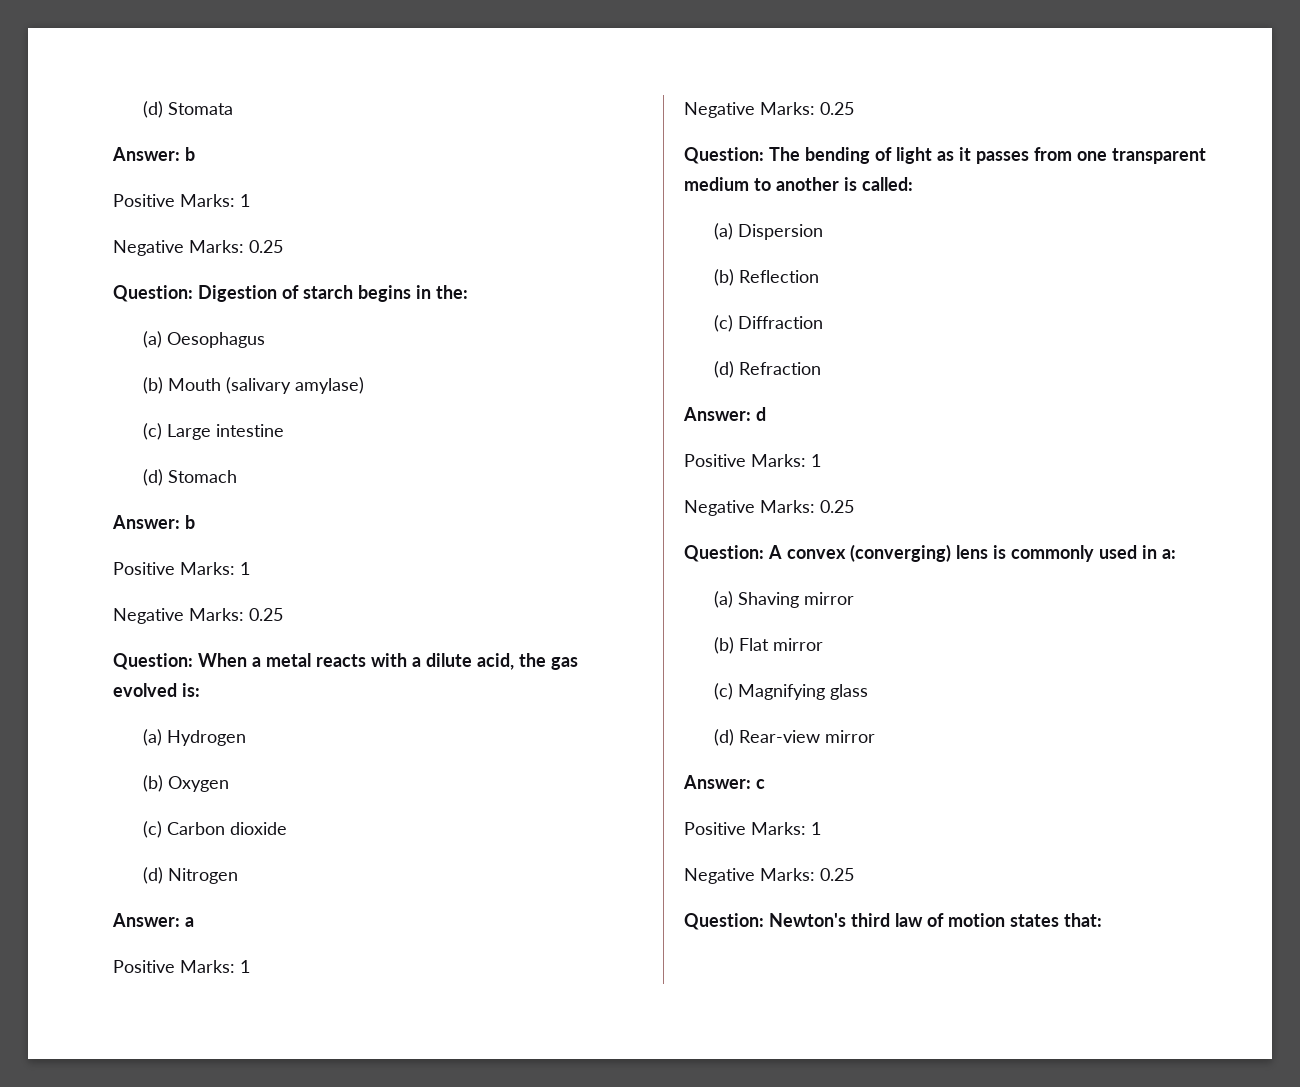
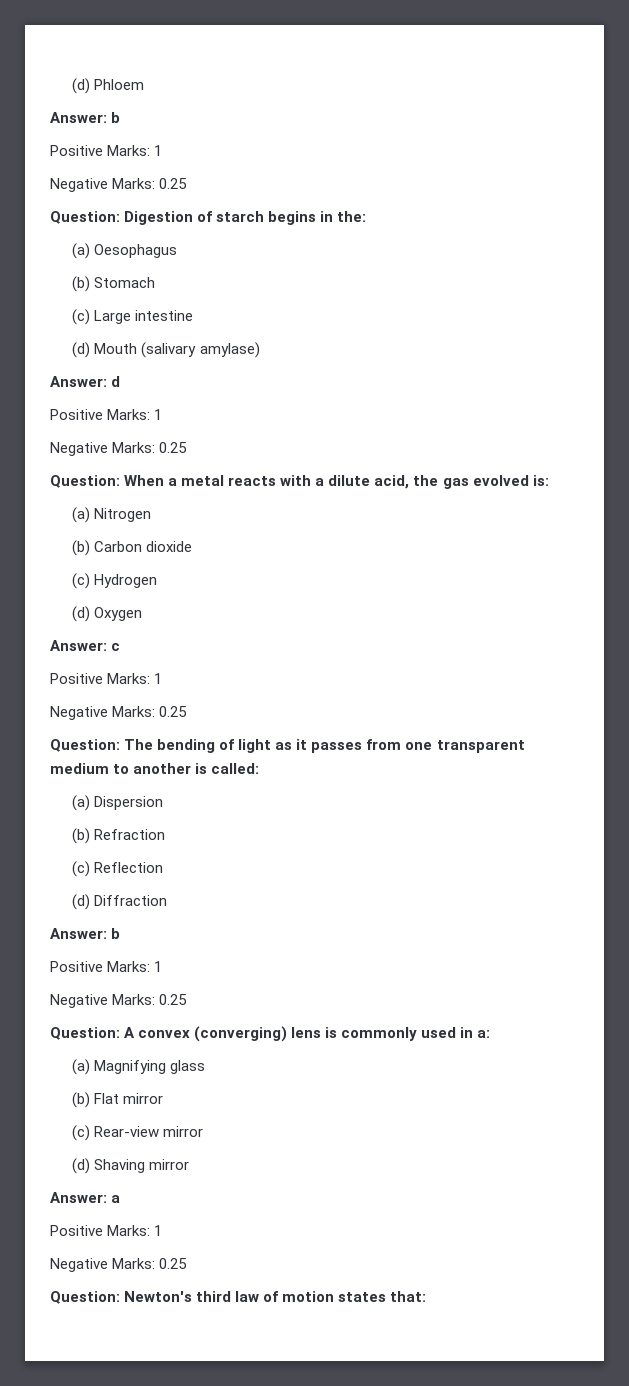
- (d) Stomata
+ (d) Phloem
- (b) Mouth (salivary amylase)
+ (b) Stomach
- (d) Stomach
- Answer: b
+ (d) Mouth (salivary amylase)
+ Answer: d
- (a) Hydrogen
- (b) Oxygen
- (c) Carbon dioxide
+ (a) Nitrogen
+ (b) Carbon dioxide
- (d) Nitrogen
- Answer: a
+ (c) Hydrogen
+ (d) Oxygen
+ Answer: c
- (b) Reflection
+ (b) Refraction
+ (c) Reflection
- (c) Diffraction
- (d) Refraction
- Answer: d
+ (d) Diffraction
+ Answer: b
- (a) Shaving mirror
+ (a) Magnifying glass
- (c) Magnifying glass
- (d) Rear-view mirror
+ (c) Rear-view mirror
- Answer: c
+ (d) Shaving mirror
+ Answer: a

